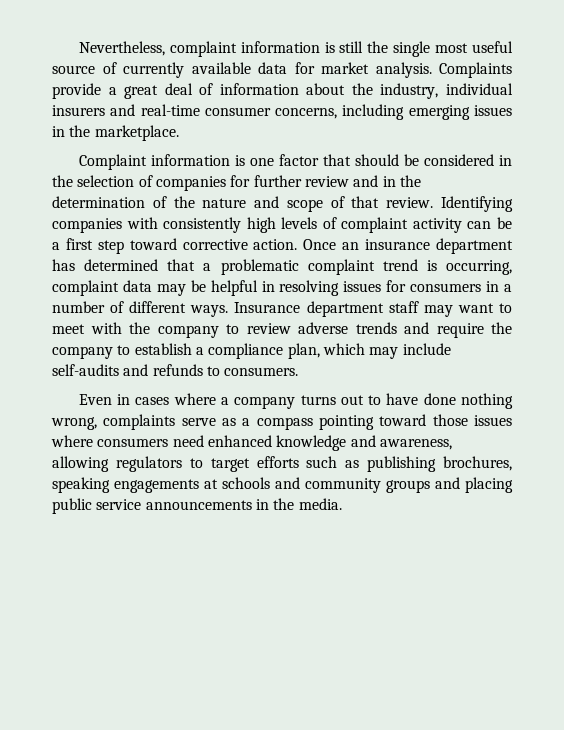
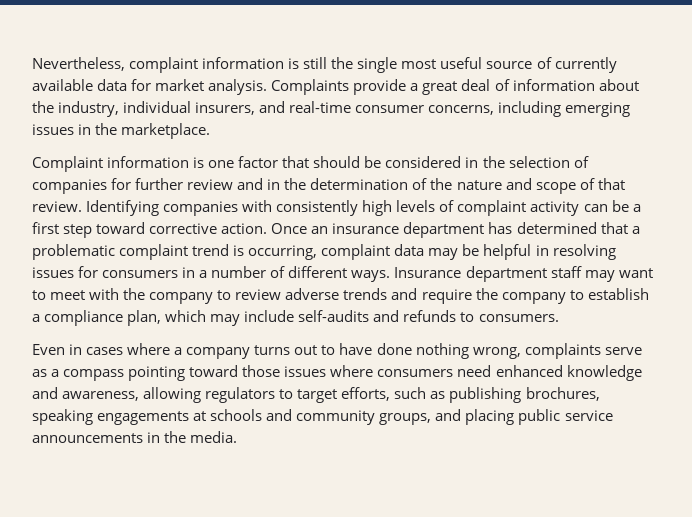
- Complaints provide a great deal of information about the industry, individual insurers and real-time consumer concerns, including emerging issues in the marketplace.
+ Complaints provide a great deal of information about the industry, individual insurers, and real-time consumer concerns, including emerging issues in the marketplace.
- Even in cases where a company turns out to have done nothing wrong, complaints serve as a compass pointing toward those issues where consumers need enhanced knowledge and awareness, allowing regulators to target efforts such as publishing brochures, speaking engagements at schools and community groups and placing public service announcements in the media.
+ Even in cases where a company turns out to have done nothing wrong, complaints serve as a compass pointing toward those issues where consumers need enhanced knowledge and awareness, allowing regulators to target efforts, such as publishing brochures, speaking engagements at schools and community groups, and placing public service announcements in the media.

